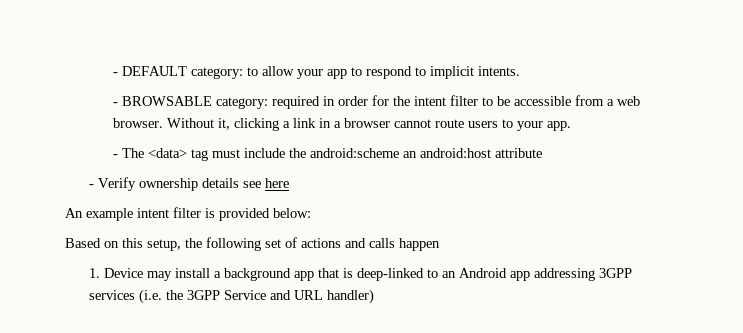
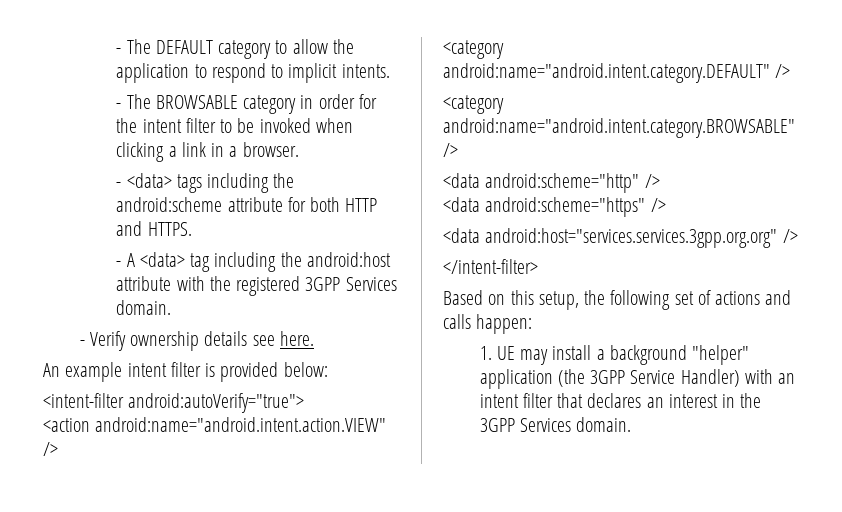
- - DEFAULT category: to allow your app to respond to implicit intents.
+ - The DEFAULT category to allow the application to respond to implicit intents.
- - BROWSABLE category: required in order for the intent filter to be accessible from a web browser. Without it, clicking a link in a browser cannot route users to your app.
- - The <data> tag must include the android:scheme an android:host attribute
+ - The BROWSABLE category in order for the intent filter to be invoked when clicking a link in a browser.
+ - <data> tags including the android:scheme attribute for both HTTP and HTTPS.
+ - A <data> tag including the android:host attribute with the registered 3GPP Services domain.
- - Verify ownership details see here
+ - Verify ownership details see here.
+ <intent-filter android:autoVerify="true">
+ <action android:name="android.intent.action.VIEW" />
+ <category android:name="android.intent.category.DEFAULT" />
+ <category android:name="android.intent.category.BROWSABLE" />
+ <data android:scheme="http" />
+ <data android:scheme="https" />
+ <data android:host="services.services.3gpp.org.org" />
+ </intent-filter>
- Based on this setup, the following set of actions and calls happen
+ Based on this setup, the following set of actions and calls happen:
- 1. Device may install a background app that is deep-linked to an Android app addressing 3GPP services (i.e. the 3GPP Service and URL handler)
+ 1. UE may install a background "helper" application (the 3GPP Service Handler) with an intent filter that declares an interest in the 3GPP Services domain.

